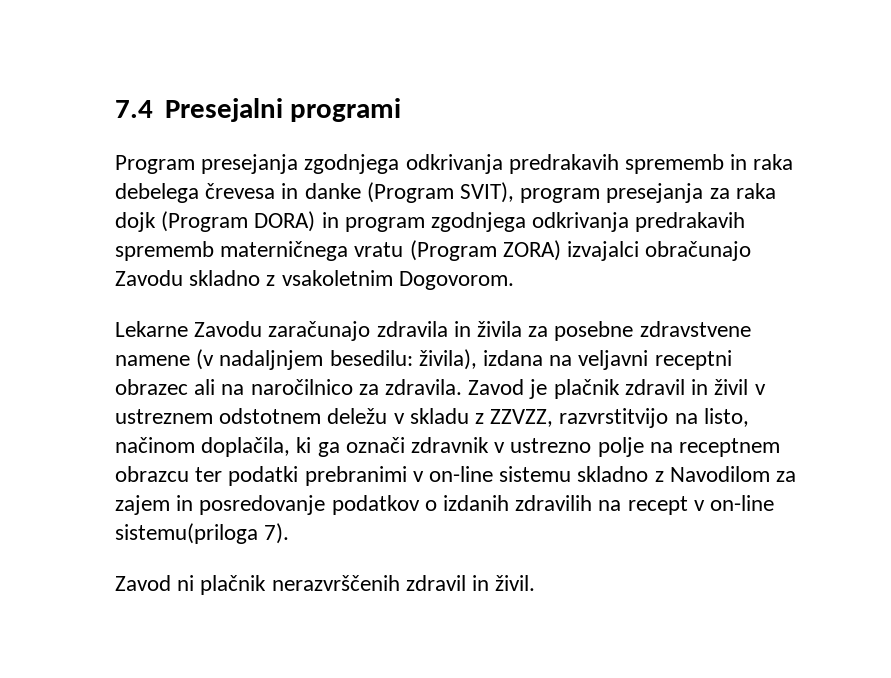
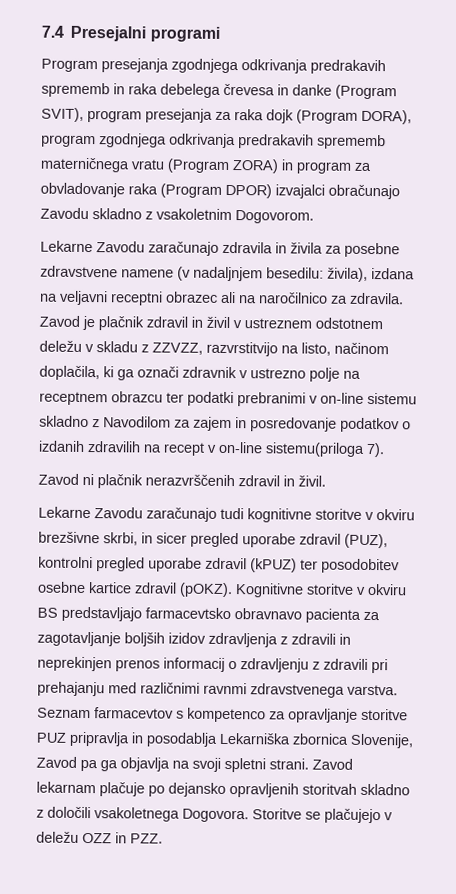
- Program presejanja zgodnjega odkrivanja predrakavih sprememb in raka debelega črevesa in danke (Program SVIT), program presejanja za raka dojk (Program DORA) in program zgodnjega odkrivanja predrakavih sprememb materničnega vratu (Program ZORA) izvajalci obračunajo Zavodu skladno z vsakoletnim Dogovorom.
+ Program presejanja zgodnjega odkrivanja predrakavih sprememb in raka debelega črevesa in danke (Program SVIT), program presejanja za raka dojk (Program DORA), program zgodnjega odkrivanja predrakavih sprememb materničnega vratu (Program ZORA) in program za obvladovanje raka (Program DPOR) izvajalci obračunajo Zavodu skladno z vsakoletnim Dogovorom.
+ Lekarne Zavodu zaračunajo tudi kognitivne storitve v okviru brezšivne skrbi, in sicer pregled uporabe zdravil (PUZ), kontrolni pregled uporabe zdravil (kPUZ) ter posodobitev osebne kartice zdravil (pOKZ). Kognitivne storitve v okviru BS predstavljajo farmacevtsko obravnavo pacienta za zagotavljanje boljših izidov zdravljenja z zdravili in neprekinjen prenos informacij o zdravljenju z zdravili pri prehajanju med različnimi ravnmi zdravstvenega varstva. Seznam farmacevtov s kompetenco za opravljanje storitve PUZ pripravlja in posodablja Lekarniška zbornica Slovenije, Zavod pa ga objavlja na svoji spletni strani. Zavod lekarnam plačuje po dejansko opravljenih storitvah skladno z določili vsakoletnega Dogovora. Storitve se plačujejo v deležu OZZ in PZZ.

